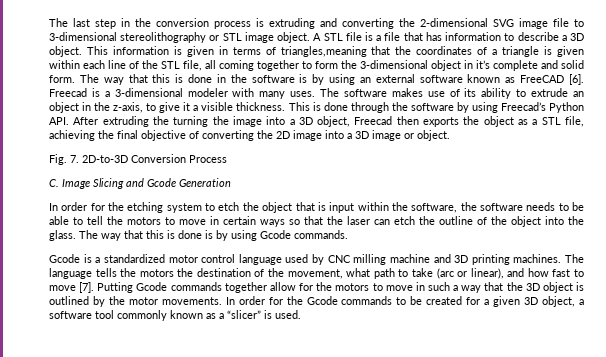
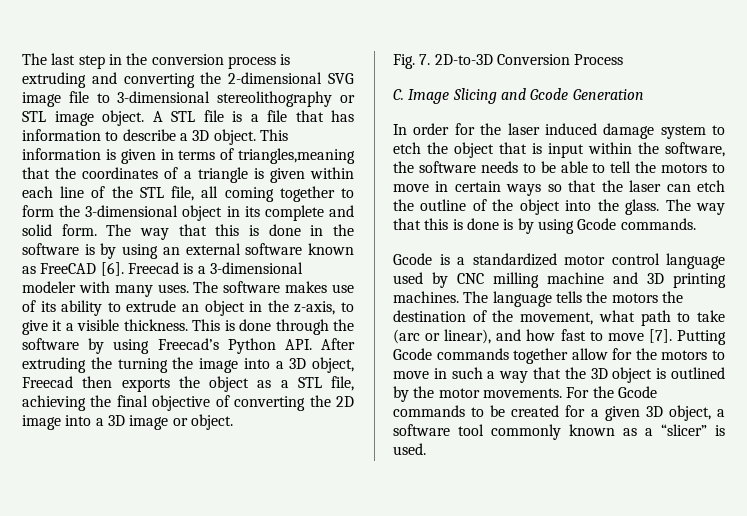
- This information is given in terms of triangles,meaning that the coordinates of a triangle is given within each line of the STL file, all coming together to form the 3-dimensional object in it’s complete and solid form.
+ This information is given in terms of triangles,meaning that the coordinates of a triangle is given within each line of the STL file, all coming together to form the 3-dimensional object in its complete and solid form.
- In order for the etching system to etch the object that is input within the software, the software needs to be able to tell the motors to move in certain ways so that the laser can etch the outline of the object into the glass.
+ In order for the laser induced damage system to etch the object that is input within the software, the software needs to be able to tell the motors to move in certain ways so that the laser can etch the outline of the object into the glass.
- In order for the Gcode commands to be created for a given 3D object, a software tool commonly known as a “slicer” is used.
+ For the Gcode commands to be created for a given 3D object, a software tool commonly known as a “slicer” is used.

